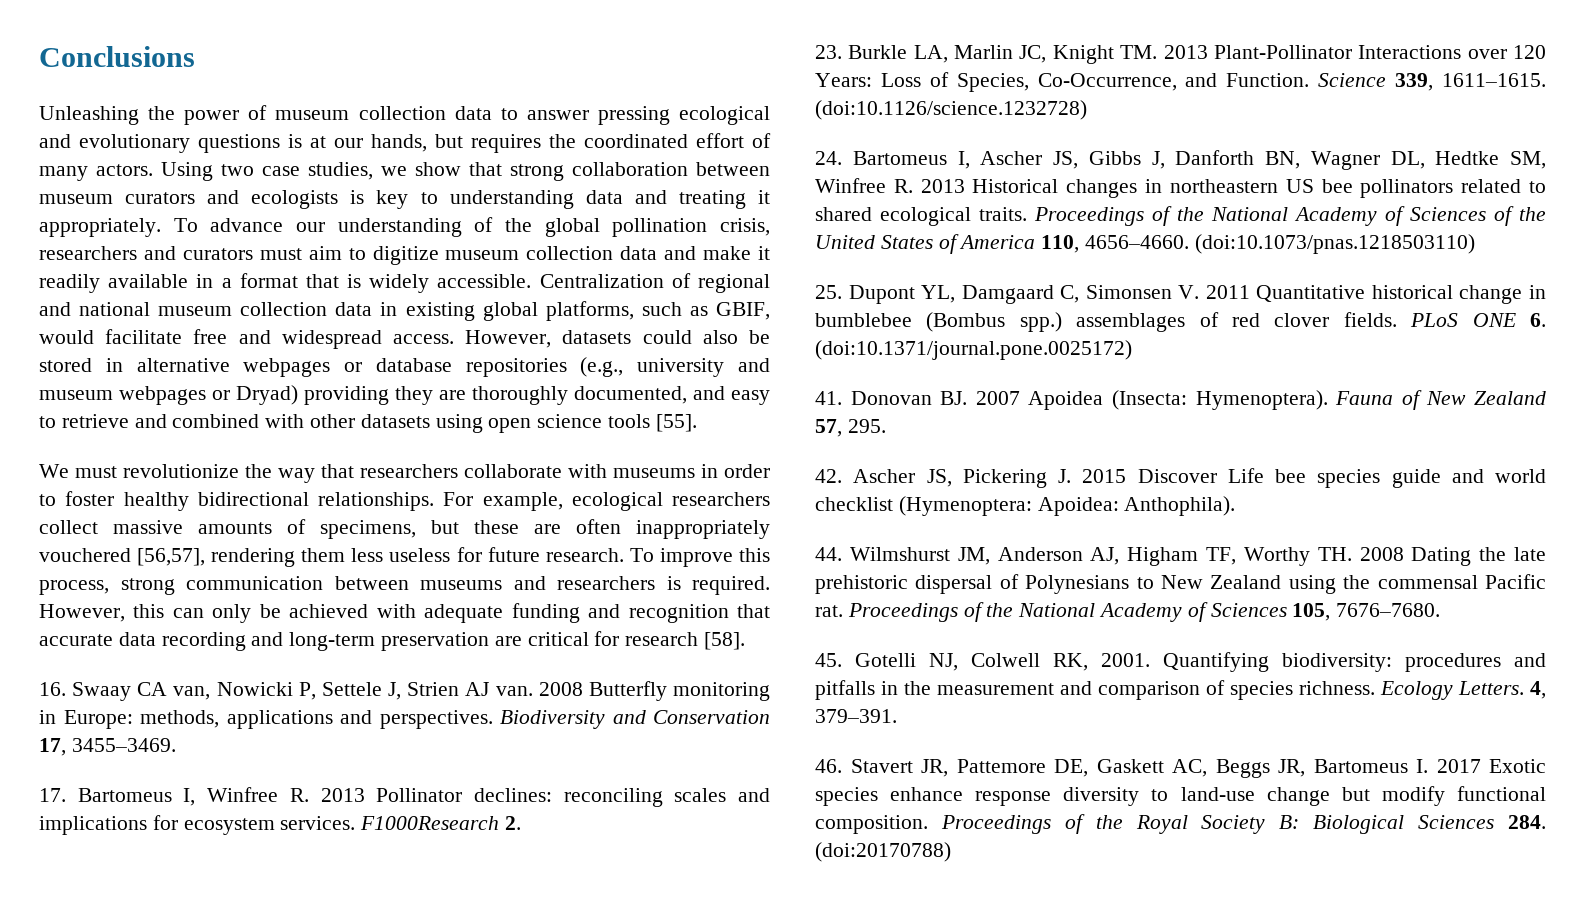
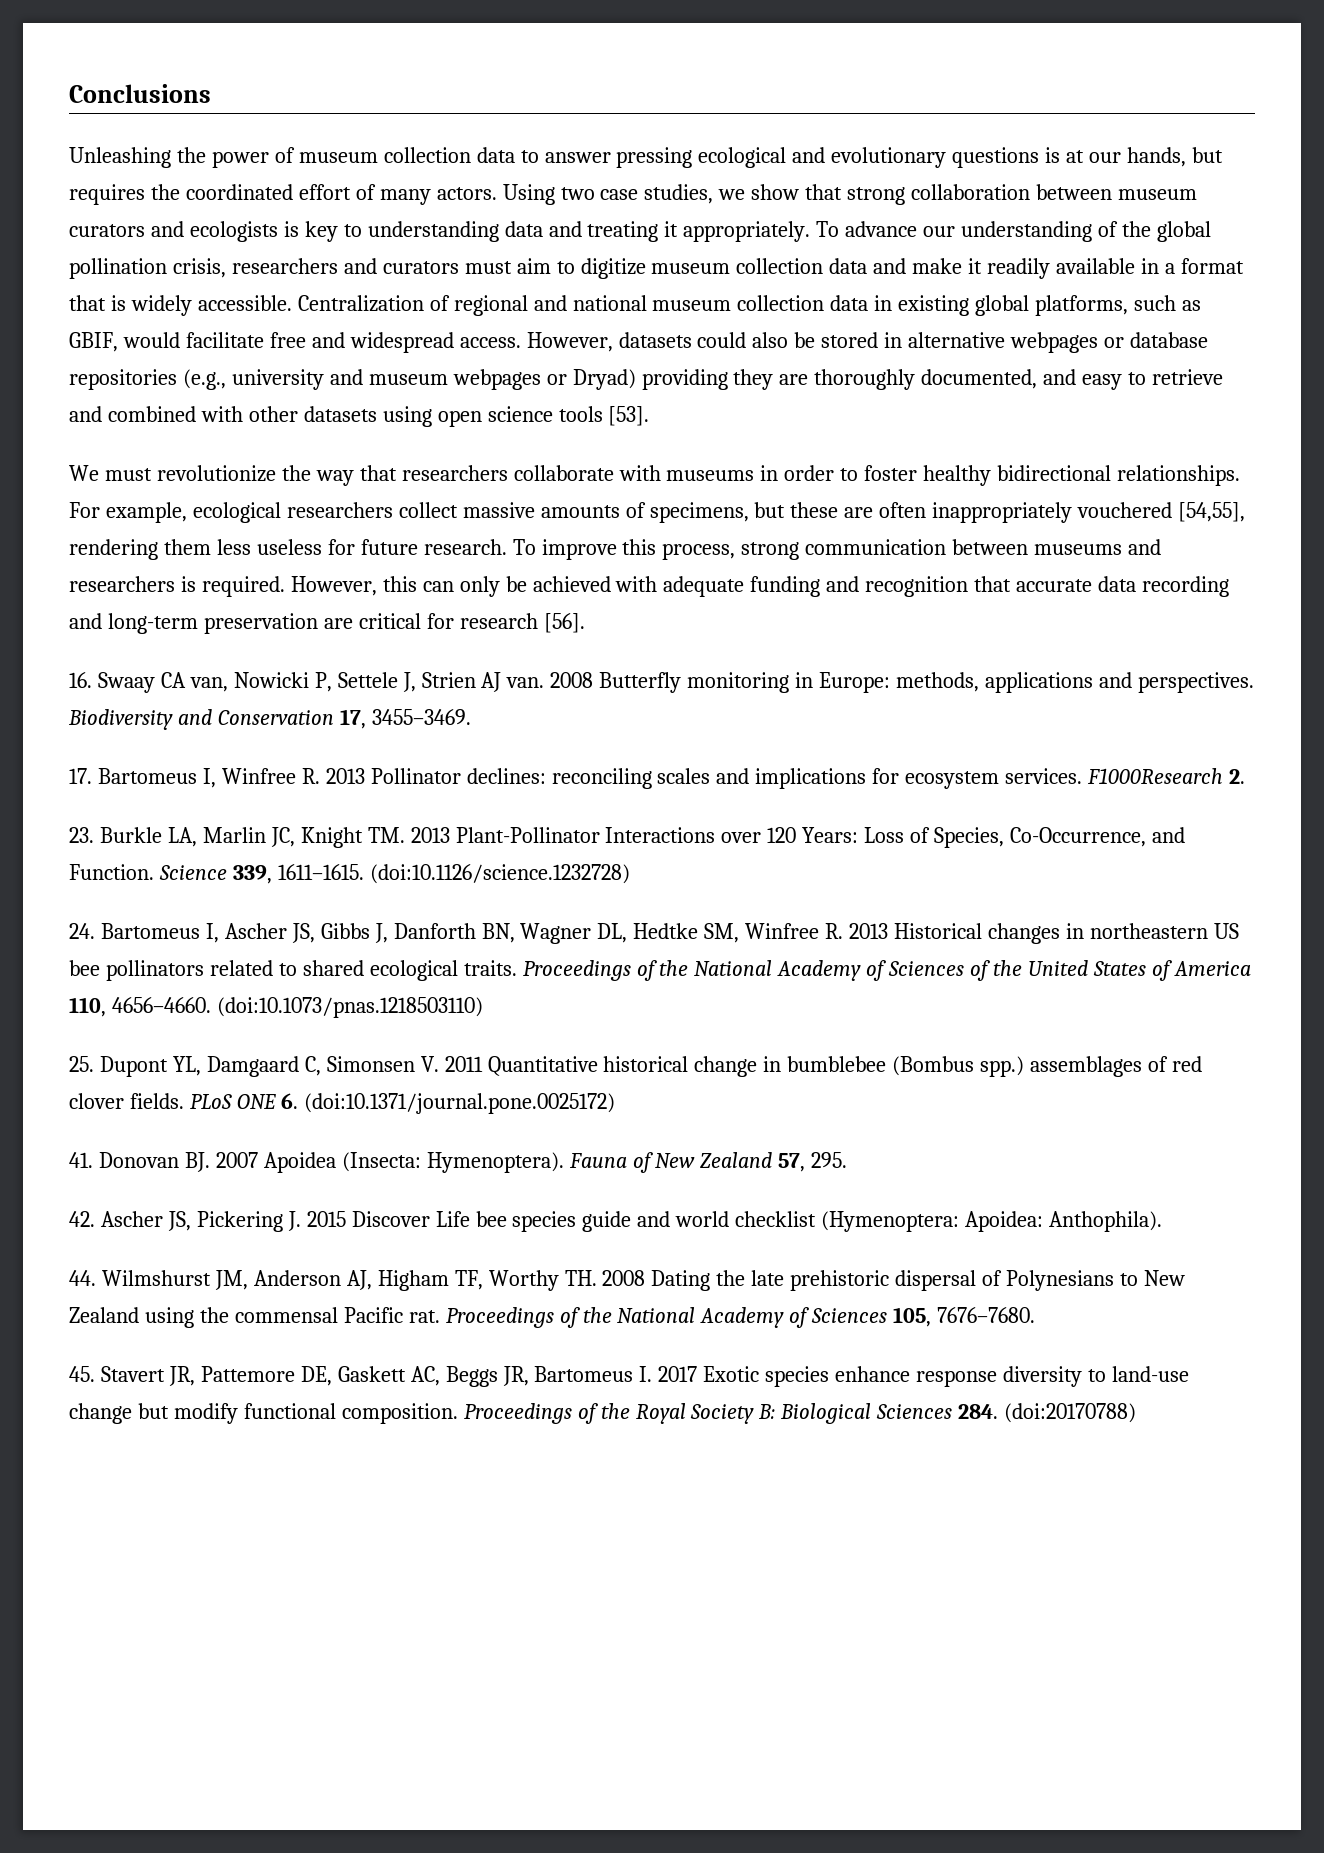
- However, datasets could also be stored in alternative webpages or database repositories (e.g., university and museum webpages or Dryad) providing they are thoroughly documented, and easy to retrieve and combined with other datasets using open science tools [55].
+ However, datasets could also be stored in alternative webpages or database repositories (e.g., university and museum webpages or Dryad) providing they are thoroughly documented, and easy to retrieve and combined with other datasets using open science tools [53].
- For example, ecological researchers collect massive amounts of specimens, but these are often inappropriately vouchered [56,57], rendering them less useless for future research.
+ For example, ecological researchers collect massive amounts of specimens, but these are often inappropriately vouchered [54,55], rendering them less useless for future research.
- However, this can only be achieved with adequate funding and recognition that accurate data recording and long-term preservation are critical for research [58].
+ However, this can only be achieved with adequate funding and recognition that accurate data recording and long-term preservation are critical for research [56].
- 45. Gotelli NJ, Colwell RK, 2001. Quantifying biodiversity: procedures and pitfalls in the measurement and comparison of species richness. Ecology Letters. 4, 379–391.
- 46. Stavert JR, Pattemore DE, Gaskett AC, Beggs JR, Bartomeus I. 2017 Exotic species enhance response diversity to land-use change but modify functional composition.
+ 45. Stavert JR, Pattemore DE, Gaskett AC, Beggs JR, Bartomeus I. 2017 Exotic species enhance response diversity to land-use change but modify functional composition.

